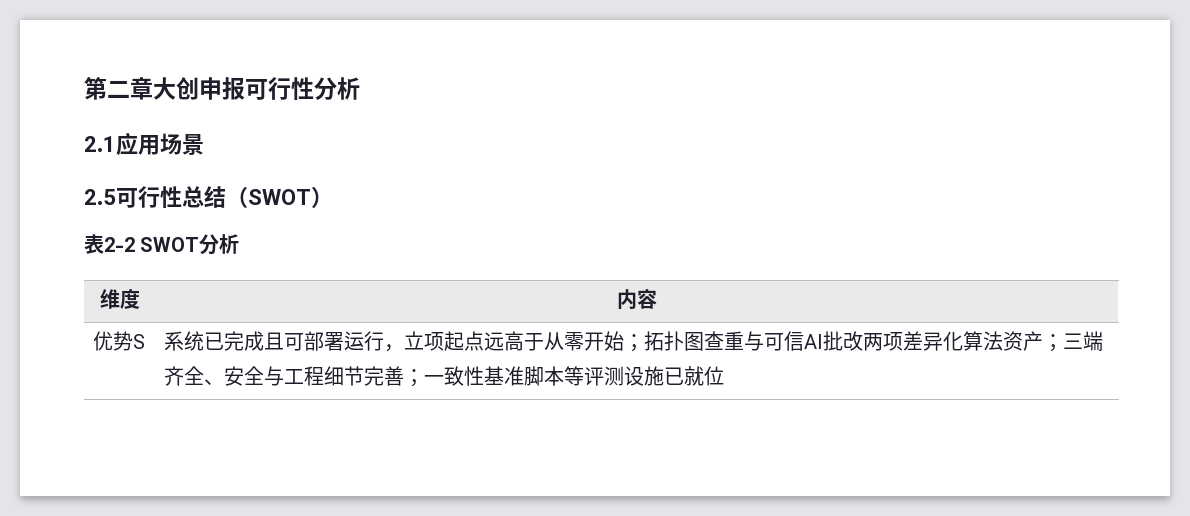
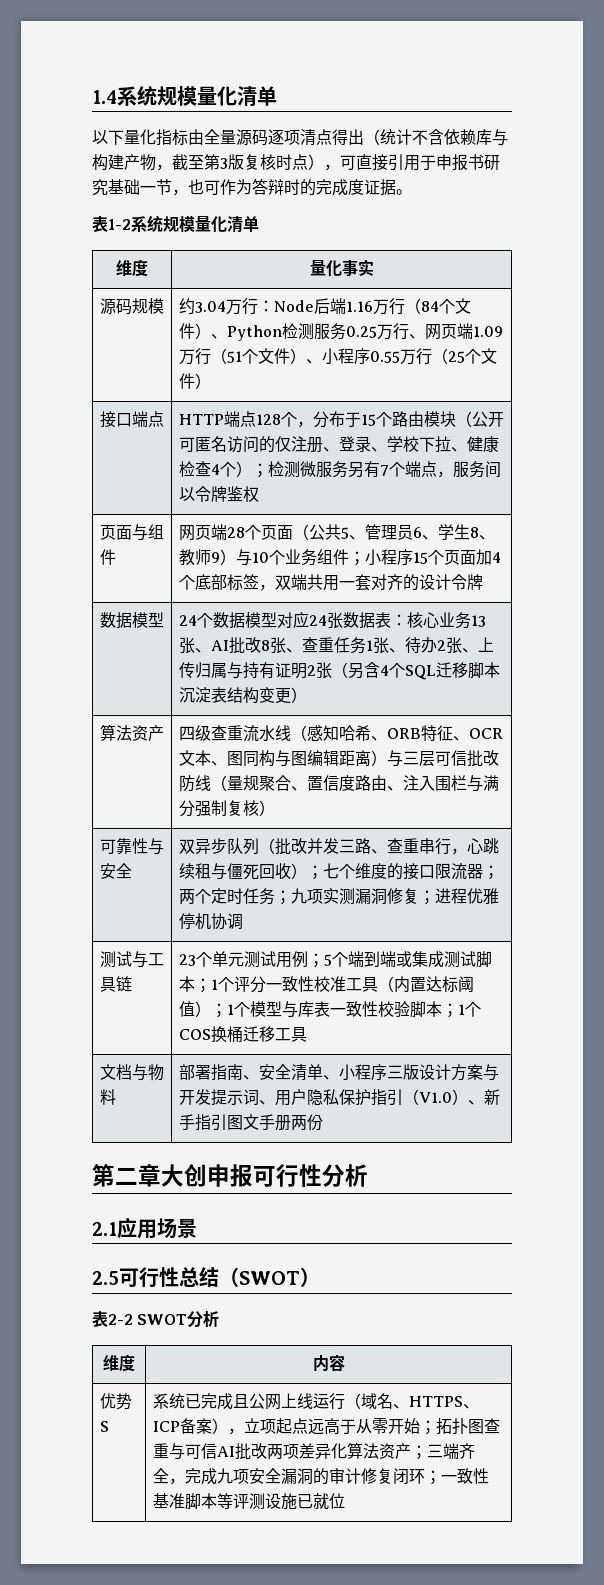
+ 1.4系统规模量化清单
+ 以下量化指标由全量源码逐项清点得出（统计不含依赖库与构建产物，截至第3版复核时点），可直接引用于申报书研究基础一节，也可作为答辩时的完成度证据。
+ 表1-2系统规模量化清单
+ 维度 | 量化事实
+ 源码规模 | 约3.04万行：Node后端1.16万行（84个文件）、Python检测服务0.25万行、网页端1.09万行（51个文件）、小程序0.55万行（25个文件）
+ 接口端点 | HTTP端点128个，分布于15个路由模块（公开可匿名访问的仅注册、登录、学校下拉、健康检查4个）；检测微服务另有7个端点，服务间以令牌鉴权
+ 页面与组件 | 网页端28个页面（公共5、管理员6、学生8、教师9）与10个业务组件；小程序15个页面加4个底部标签，双端共用一套对齐的设计令牌
+ 数据模型 | 24个数据模型对应24张数据表：核心业务13张、AI批改8张、查重任务1张、待办2张、上传归属与持有证明2张（另含4个SQL迁移脚本沉淀表结构变更）
+ 算法资产 | 四级查重流水线（感知哈希、ORB特征、OCR文本、图同构与图编辑距离）与三层可信批改防线（量规聚合、置信度路由、注入围栏与满分强制复核）
+ 可靠性与安全 | 双异步队列（批改并发三路、查重串行，心跳续租与僵死回收）；七个维度的接口限流器；两个定时任务；九项实测漏洞修复；进程优雅停机协调
+ 测试与工具链 | 23个单元测试用例；5个端到端或集成测试脚本；1个评分一致性校准工具（内置达标阈值）；1个模型与库表一致性校验脚本；1个COS换桶迁移工具
+ 文档与物料 | 部署指南、安全清单、小程序三版设计方案与开发提示词、用户隐私保护指引（V1.0）、新手指引图文手册两份
- 系统已完成且可部署运行，立项起点远高于从零开始；拓扑图查重与可信AI批改两项差异化算法资产；三端齐全、安全与工程细节完善；一致性基准脚本等评测设施已就位
+ 系统已完成且公网上线运行（域名、HTTPS、ICP备案），立项起点远高于从零开始；拓扑图查重与可信AI批改两项差异化算法资产；三端齐全，完成九项安全漏洞的审计修复闭环；一致性基准脚本等评测设施已就位

